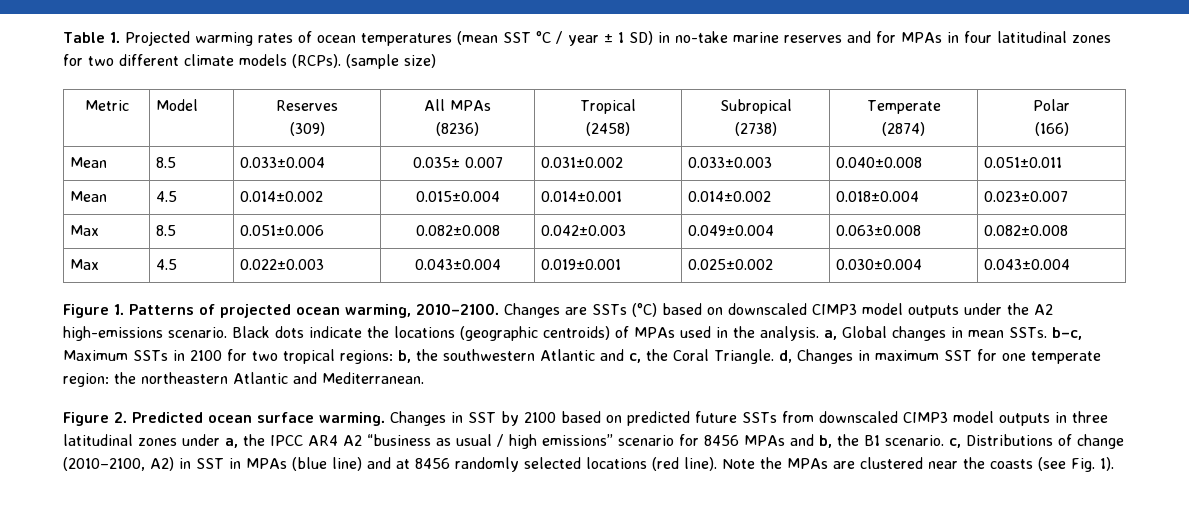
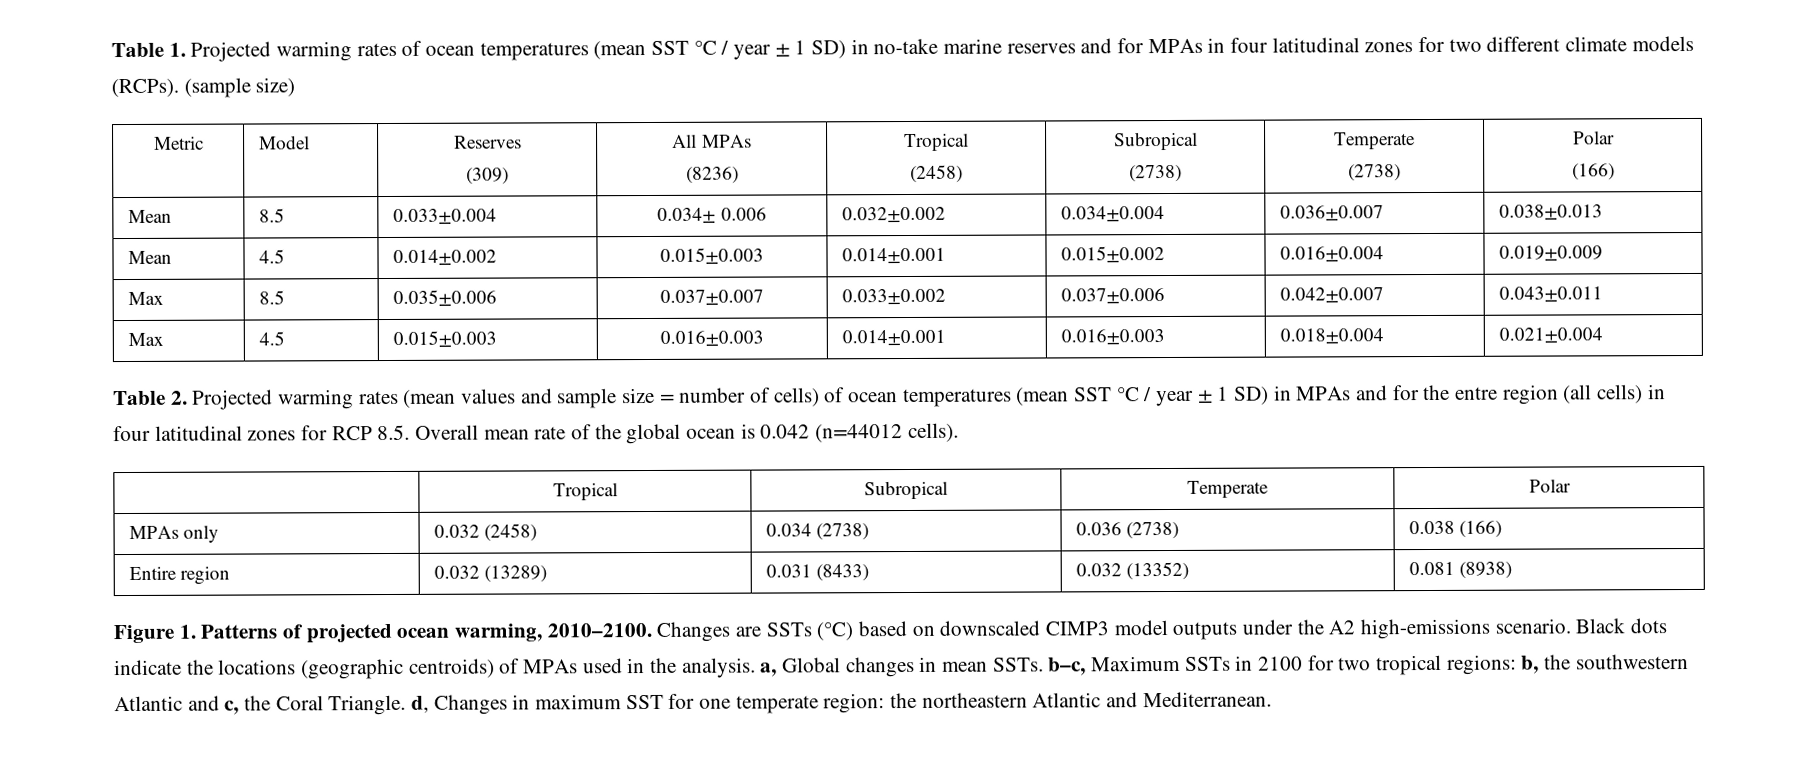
  Metric | Model | Reserves
  (309) | All MPAs
  (8236) | Tropical
  (2458) | Subropical
  (2738) | Temperate
- (2874) | Polar
+ (2738) | Polar
- Mean | 8.5 | 0.033±0.004 | 0.035± 0.007 | 0.031±0.002 | 0.033±0.003 | 0.040±0.008 | 0.051±0.011
+ Mean | 8.5 | 0.033±0.004 | 0.034± 0.006 | 0.032±0.002 | 0.034±0.004 | 0.036±0.007 | 0.038±0.013
- Mean | 4.5 | 0.014±0.002 | 0.015±0.004 | 0.014±0.001 | 0.014±0.002 | 0.018±0.004 | 0.023±0.007
+ Mean | 4.5 | 0.014±0.002 | 0.015±0.003 | 0.014±0.001 | 0.015±0.002 | 0.016±0.004 | 0.019±0.009
- Max | 8.5 | 0.051±0.006 | 0.082±0.008 | 0.042±0.003 | 0.049±0.004 | 0.063±0.008 | 0.082±0.008
- Max | 4.5 | 0.022±0.003 | 0.043±0.004 | 0.019±0.001 | 0.025±0.002 | 0.030±0.004 | 0.043±0.004
+ Max | 8.5 | 0.035±0.006 | 0.037±0.007 | 0.033±0.002 | 0.037±0.006 | 0.042±0.007 | 0.043±0.011
+ Max | 4.5 | 0.015±0.003 | 0.016±0.003 | 0.014±0.001 | 0.016±0.003 | 0.018±0.004 | 0.021±0.004
+ Table 2. Projected warming rates (mean values and sample size = number of cells) of ocean temperatures (mean SST °C / year ± 1 SD) in MPAs and for the entre region (all cells) in four latitudinal zones for RCP 8.5. Overall mean rate of the global ocean is 0.042 (n=44012 cells).
+ | Tropical | Subropical | Temperate | Polar
+ MPAs only | 0.032 (2458) | 0.034 (2738) | 0.036 (2738) | 0.038 (166)
+ Entire region | 0.032 (13289) | 0.031 (8433) | 0.032 (13352) | 0.081 (8938)
- Figure 2. Predicted ocean surface warming. Changes in SST by 2100 based on predicted future SSTs from downscaled CIMP3 model outputs in three latitudinal zones under a, the IPCC AR4 A2 “business as usual / high emissions” scenario for 8456 MPAs and b, the B1 scenario. c, Distributions of change (2010–2100, A2) in SST in MPAs (blue line) and at 8456 randomly selected locations (red line). Note the MPAs are clustered near the coasts (see Fig. 1).

